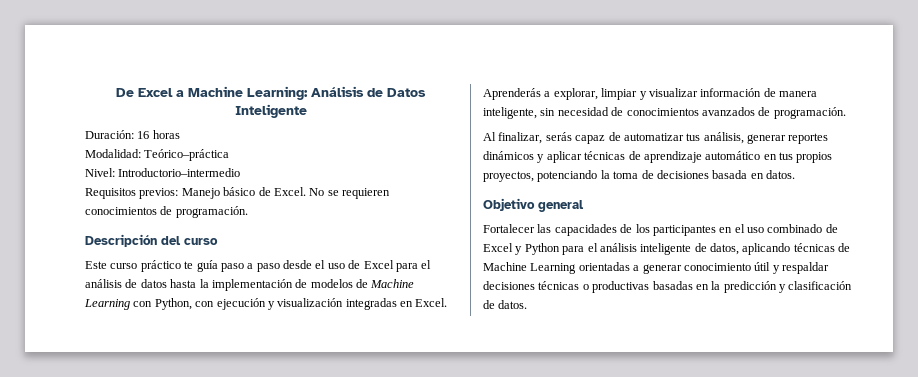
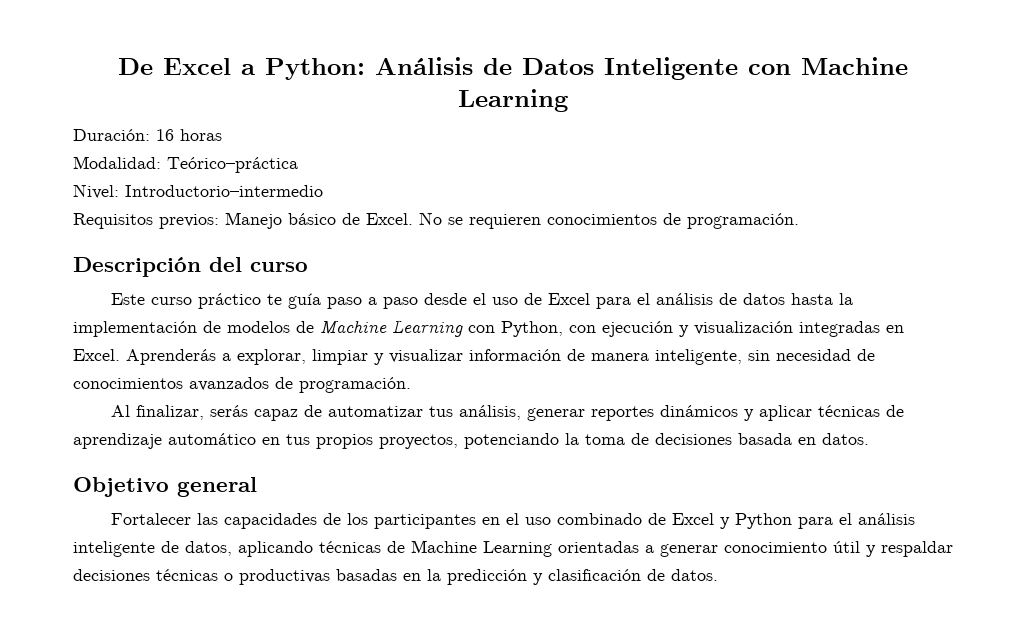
- De Excel a Machine Learning: Análisis de Datos Inteligente
+ De Excel a Python: Análisis de Datos Inteligente con Machine Learning

